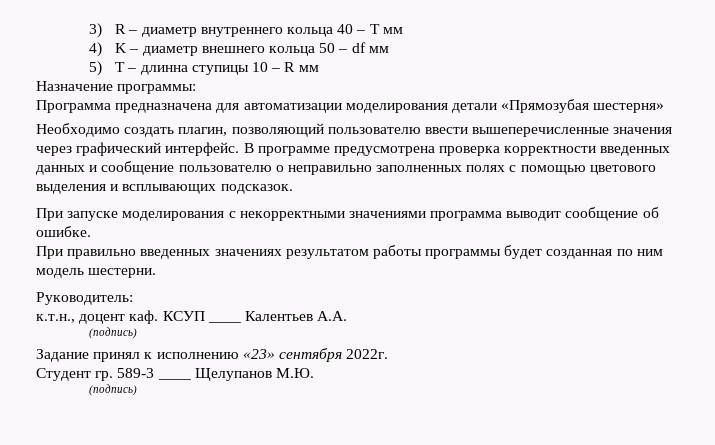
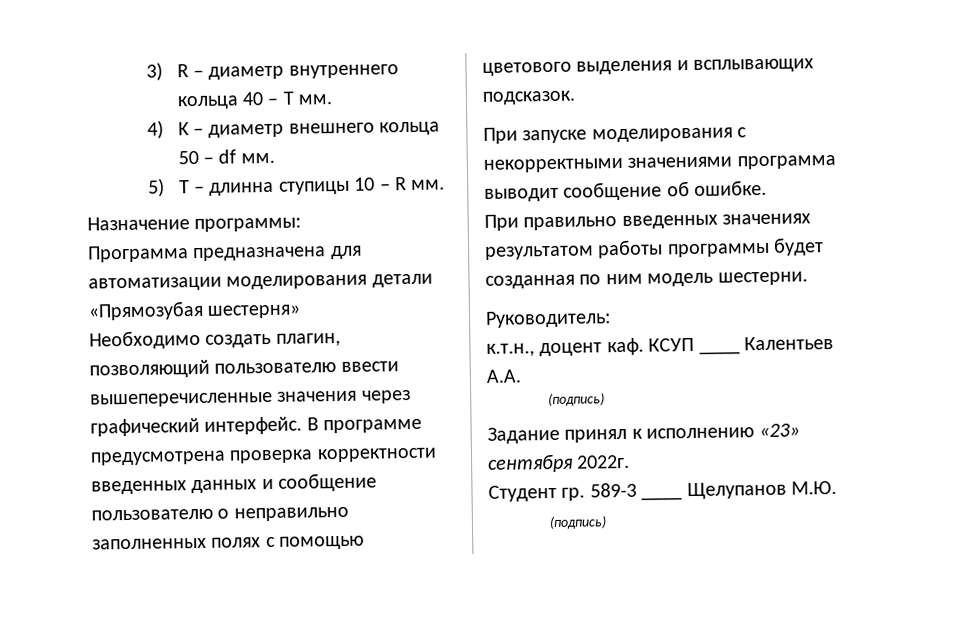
- 3) R – диаметр внутреннего кольца 40 – T мм
+ 3) R – диаметр внутреннего кольца 40 – T мм.
- 4) K – диаметр внешнего кольца 50 – df мм
+ 4) K – диаметр внешнего кольца 50 – df мм.
- 5) T – длинна ступицы 10 – R мм
+ 5) T – длинна ступицы 10 – R мм.

